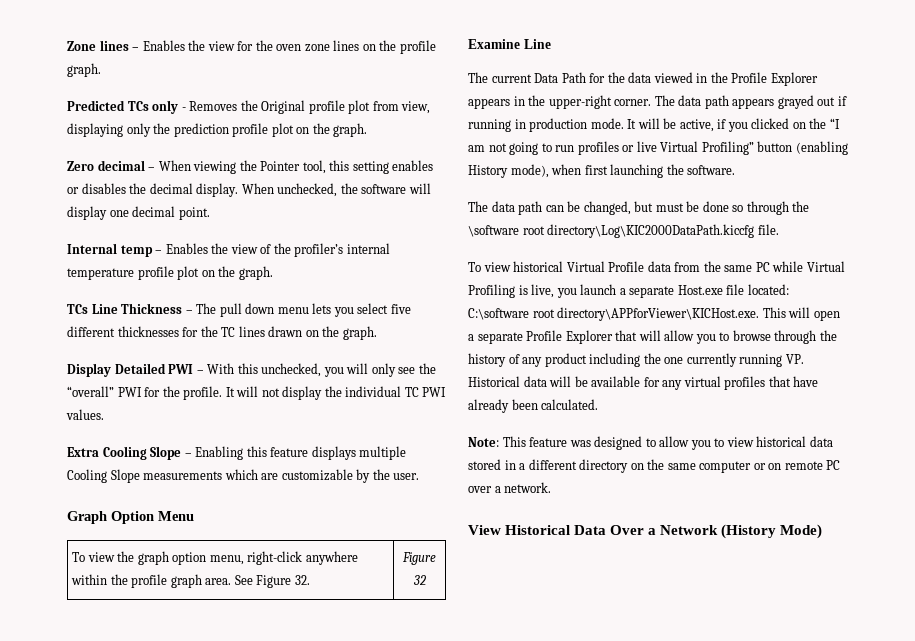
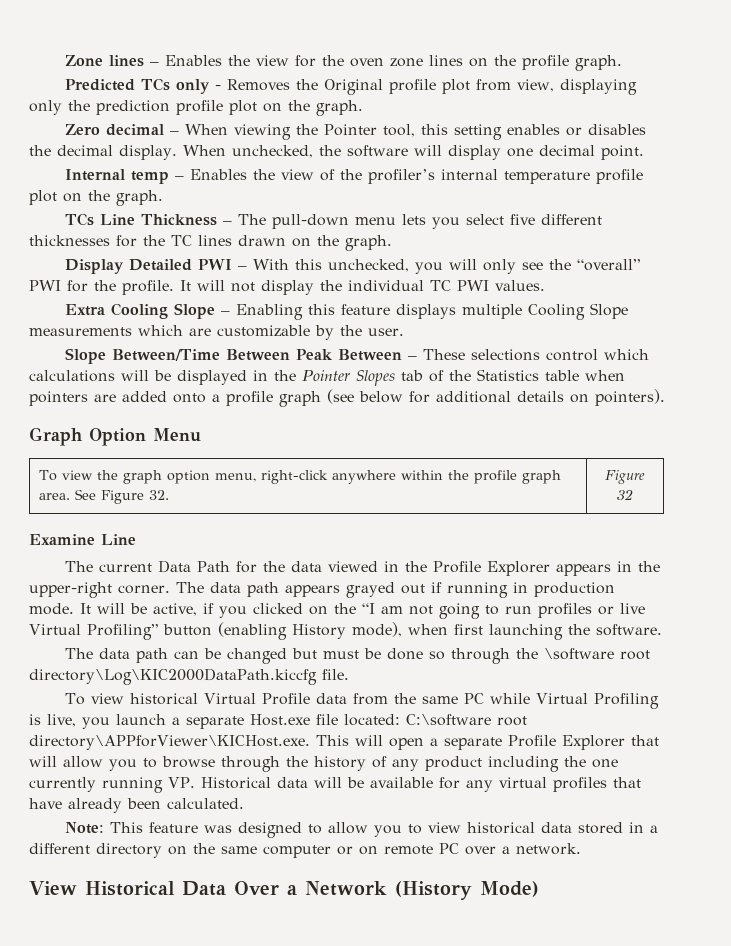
- TCs Line Thickness – The pull down menu lets you select five different thicknesses for the TC lines drawn on the graph.
+ TCs Line Thickness – The pull-down menu lets you select five different thicknesses for the TC lines drawn on the graph.
+ Slope Between/Time Between Peak Between – These selections control which calculations will be displayed in the Pointer Slopes tab of the Statistics table when pointers are added onto a profile graph (see below for additional details on pointers).
- The data path can be changed, but must be done so through the \software root directory\Log\KIC2000DataPath.kiccfg file.
+ The data path can be changed but must be done so through the \software root directory\Log\KIC2000DataPath.kiccfg file.

